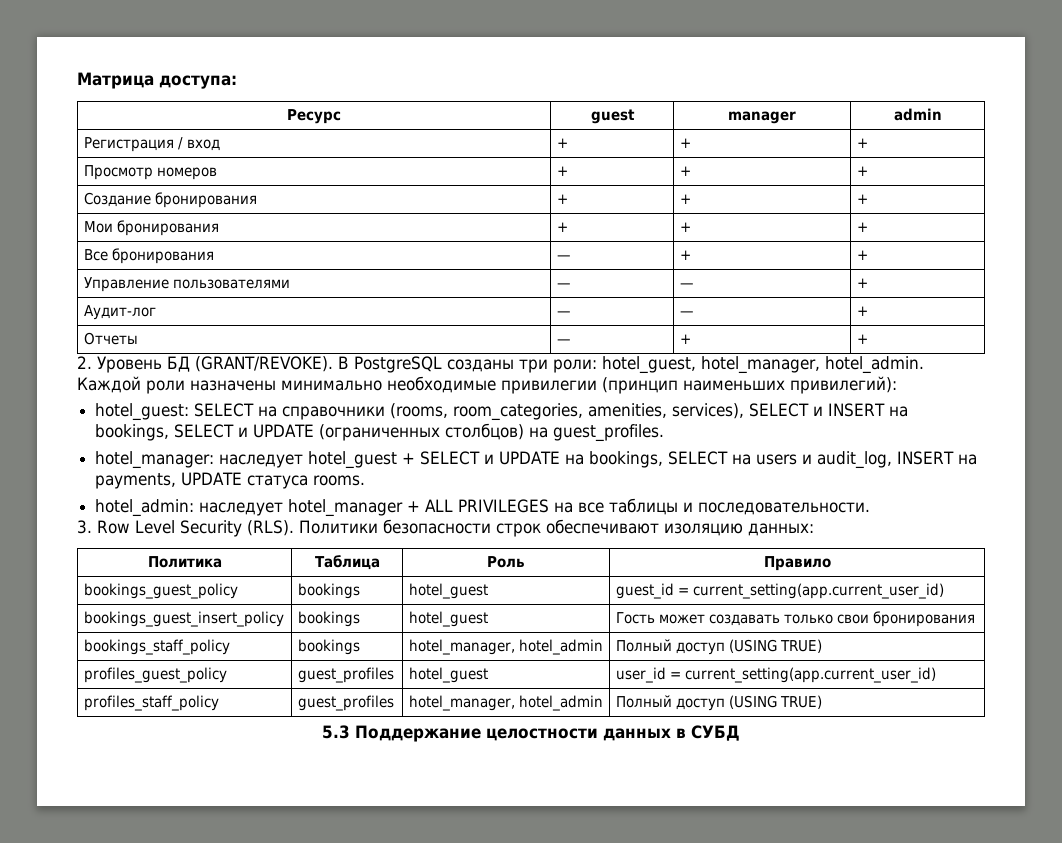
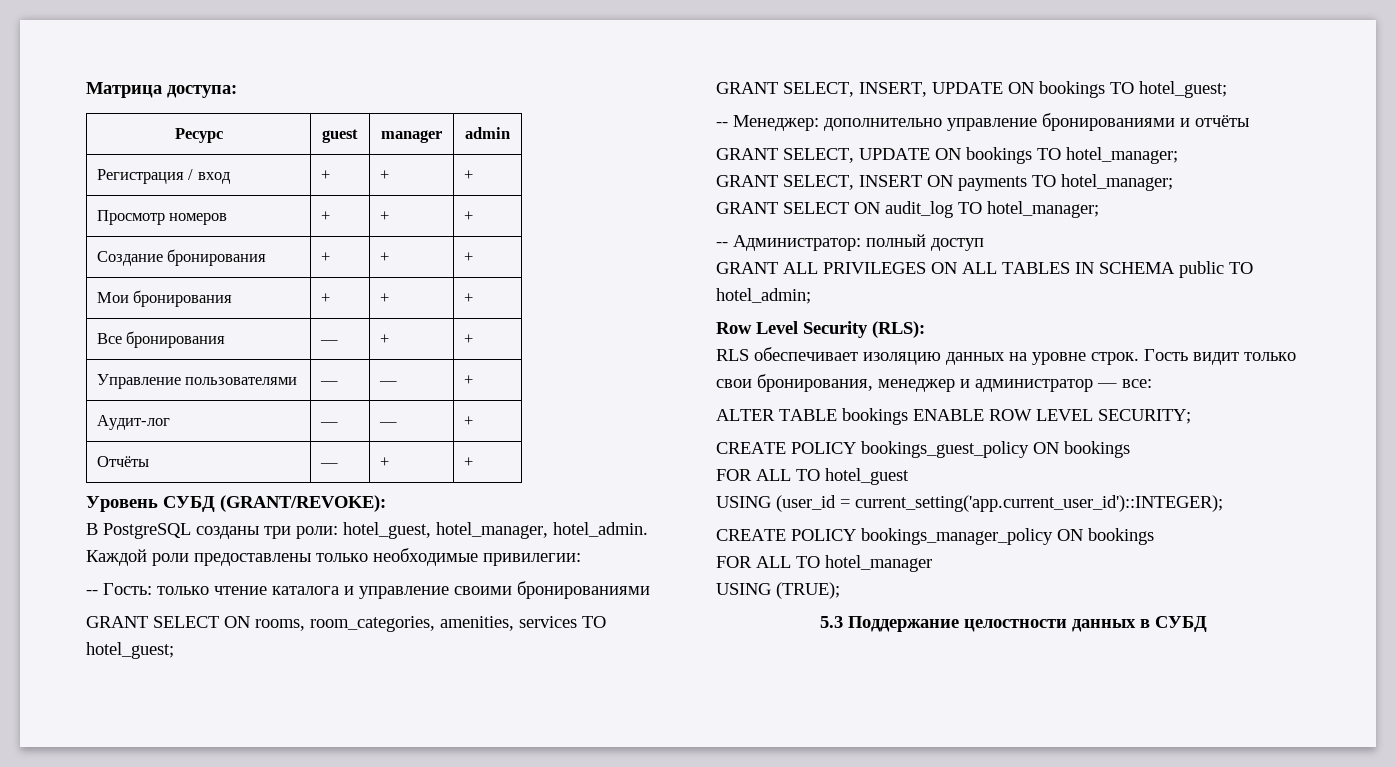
- Отчеты | — | + | +
- 2. Уровень БД (GRANT/REVOKE). В PostgreSQL созданы три роли: hotel_guest, hotel_manager, hotel_admin.
+ Отчёты | — | + | +
+ Уровень СУБД (GRANT/REVOKE):
+ В PostgreSQL созданы три роли: hotel_guest, hotel_manager, hotel_admin.
- Каждой роли назначены минимально необходимые привилегии (принцип наименьших привилегий):
- hotel_guest: SELECT на справочники (rooms, room_categories, amenities, services), SELECT и INSERT на bookings, SELECT и UPDATE (ограниченных столбцов) на guest_profiles.
- hotel_manager: наследует hotel_guest + SELECT и UPDATE на bookings, SELECT на users и audit_log, INSERT на payments, UPDATE статуса rooms.
- hotel_admin: наследует hotel_manager + ALL PRIVILEGES на все таблицы и последовательности.
- 3. Row Level Security (RLS). Политики безопасности строк обеспечивают изоляцию данных:
- Политика | Таблица | Роль | Правило
- bookings_guest_policy | bookings | hotel_guest | guest_id = current_setting(app.current_user_id)
- bookings_guest_insert_policy | bookings | hotel_guest | Гость может создавать только свои бронирования
- bookings_staff_policy | bookings | hotel_manager, hotel_admin | Полный доступ (USING TRUE)
- profiles_guest_policy | guest_profiles | hotel_guest | user_id = current_setting(app.current_user_id)
- profiles_staff_policy | guest_profiles | hotel_manager, hotel_admin | Полный доступ (USING TRUE)
+ Каждой роли предоставлены только необходимые привилегии:
+ -- Гость: только чтение каталога и управление своими бронированиями
+ GRANT SELECT ON rooms, room_categories, amenities, services TO hotel_guest;
+ GRANT SELECT, INSERT, UPDATE ON bookings TO hotel_guest;
+ -- Менеджер: дополнительно управление бронированиями и отчёты
+ GRANT SELECT, UPDATE ON bookings TO hotel_manager;
+ GRANT SELECT, INSERT ON payments TO hotel_manager;
+ GRANT SELECT ON audit_log TO hotel_manager;
+ -- Администратор: полный доступ
+ GRANT ALL PRIVILEGES ON ALL TABLES IN SCHEMA public TO hotel_admin;
+ Row Level Security (RLS):
+ RLS обеспечивает изоляцию данных на уровне строк. Гость видит только свои бронирования, менеджер и администратор — все:
+ ALTER TABLE bookings ENABLE ROW LEVEL SECURITY;
+ CREATE POLICY bookings_guest_policy ON bookings
+ FOR ALL TO hotel_guest
+ USING (user_id = current_setting('app.current_user_id')::INTEGER);
+ CREATE POLICY bookings_manager_policy ON bookings
+ FOR ALL TO hotel_manager
+ USING (TRUE);

